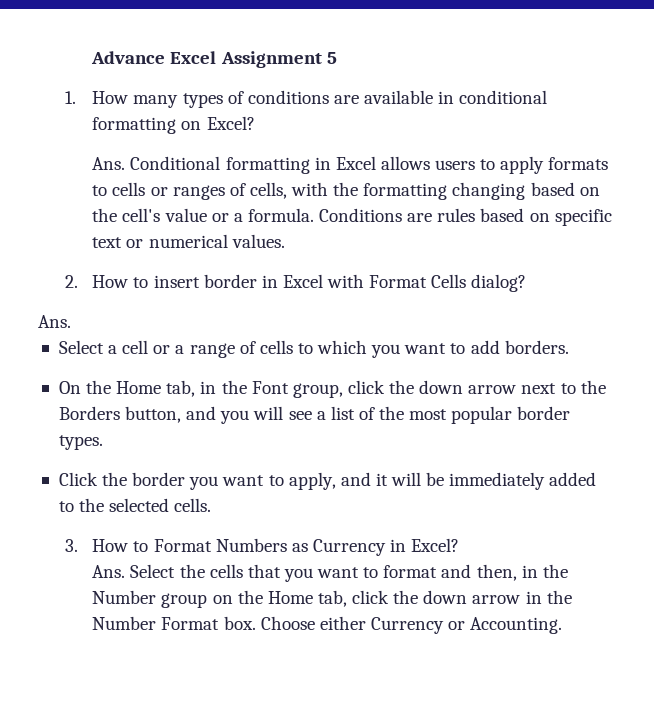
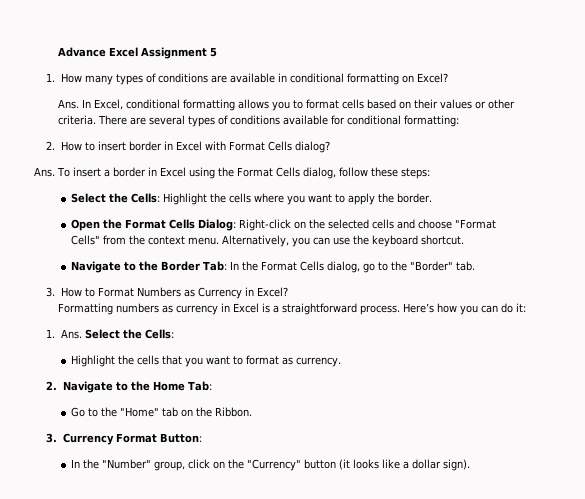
- Ans. Conditional formatting in Excel allows users to apply formats to cells or ranges of cells, with the formatting changing based on the cell's value or a formula. Conditions are rules based on specific text or numerical values.
+ Ans. In Excel, conditional formatting allows you to format cells based on their values or other criteria. There are several types of conditions available for conditional formatting:
  2. How to insert border in Excel with Format Cells dialog?
- Ans.
- Select a cell or a range of cells to which you want to add borders.
- On the Home tab, in the Font group, click the down arrow next to the Borders button, and you will see a list of the most popular border types.
- Click the border you want to apply, and it will be immediately added to the selected cells.
+ Ans. To insert a border in Excel using the Format Cells dialog, follow these steps:
+ Select the Cells: Highlight the cells where you want to apply the border.
+ Open the Format Cells Dialog: Right-click on the selected cells and choose "Format Cells" from the context menu. Alternatively, you can use the keyboard shortcut.
+ Navigate to the Border Tab: In the Format Cells dialog, go to the "Border" tab.
- Ans. Select the cells that you want to format and then, in the Number group on the Home tab, click the down arrow in the Number Format box. Choose either Currency or Accounting.
+ Formatting numbers as currency in Excel is a straightforward process. Here’s how you can do it:
+ 1. Ans. Select the Cells:
+ Highlight the cells that you want to format as currency.
+ 2. Navigate to the Home Tab:
+ Go to the "Home" tab on the Ribbon.
+ 3. Currency Format Button:
+ In the "Number" group, click on the "Currency" button (it looks like a dollar sign).

